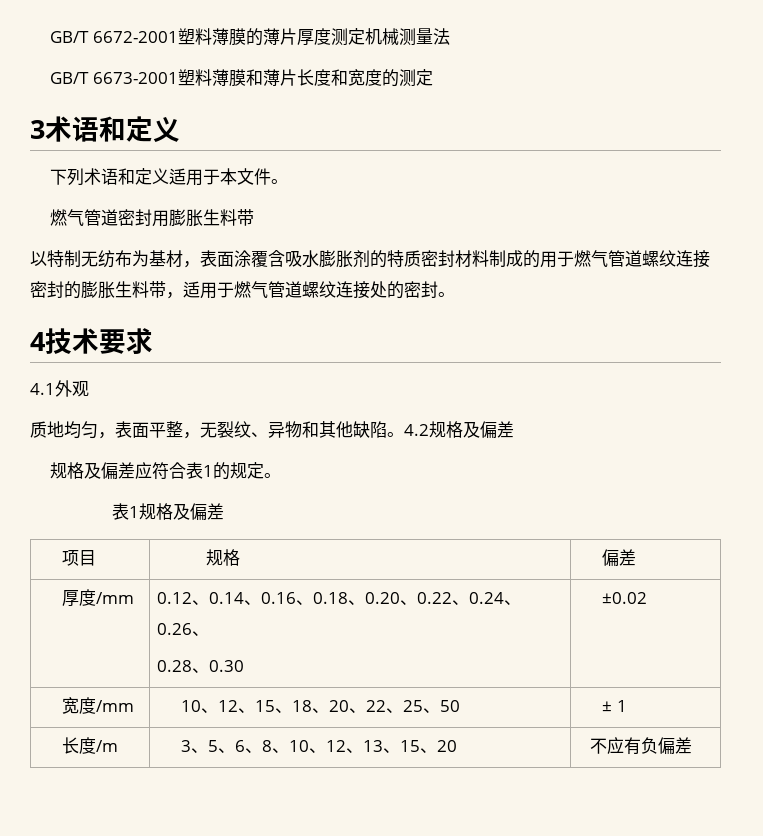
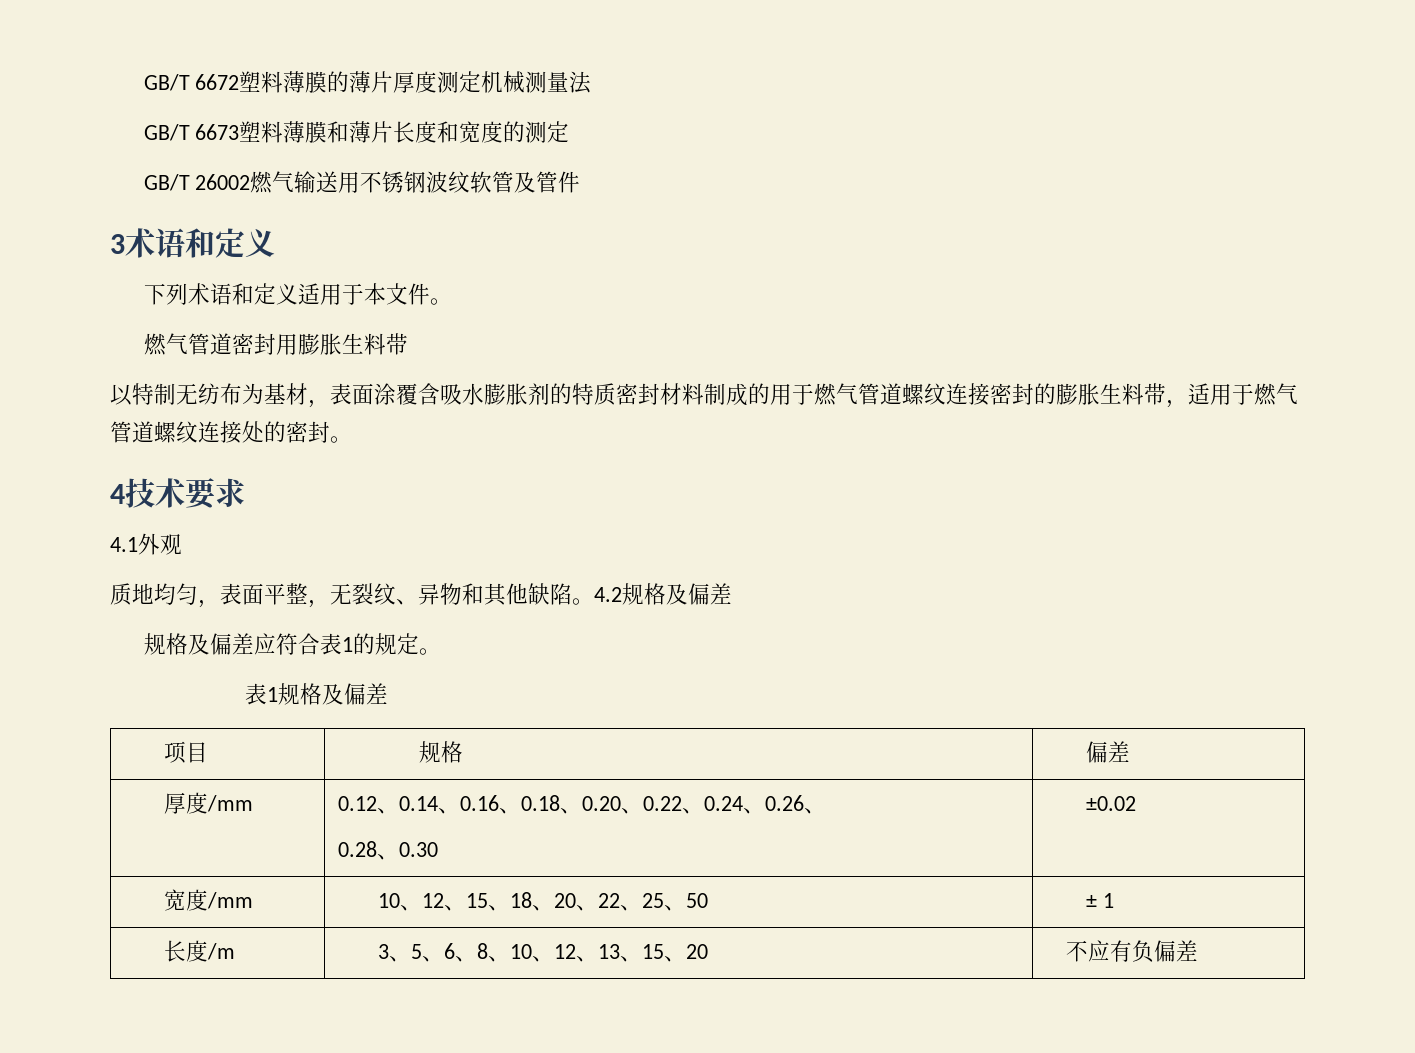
- GB/T 6672-2001塑料薄膜的薄片厚度测定机械测量法
+ GB/T 6672塑料薄膜的薄片厚度测定机械测量法
- GB/T 6673-2001塑料薄膜和薄片长度和宽度的测定
+ GB/T 6673塑料薄膜和薄片长度和宽度的测定
+ GB/T 26002燃气输送用不锈钢波纹软管及管件

